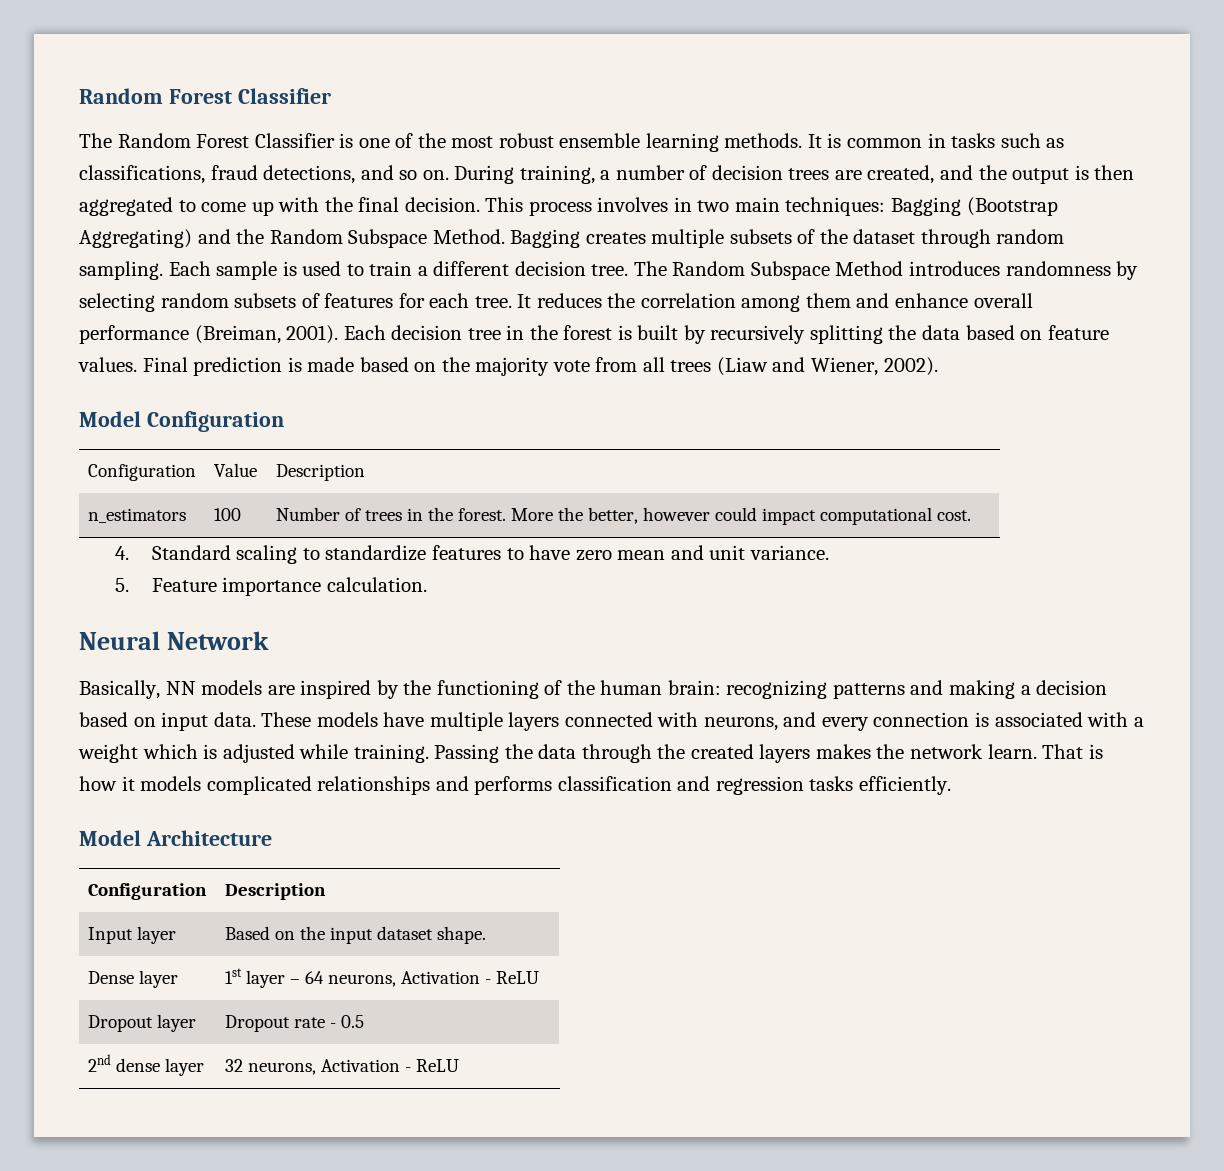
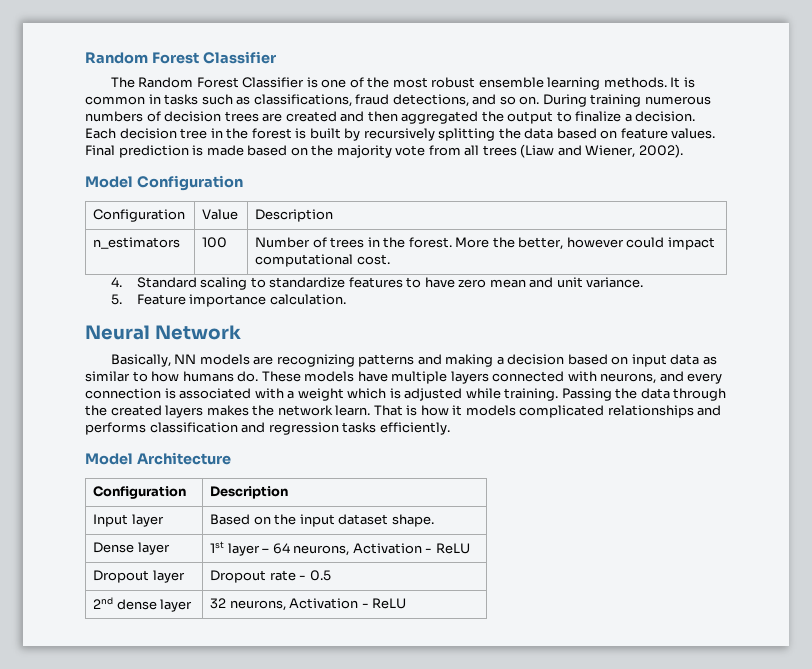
- During training, a number of decision trees are created, and the output is then aggregated to come up with the final decision. This process involves in two main techniques: Bagging (Bootstrap Aggregating) and the Random Subspace Method. Bagging creates multiple subsets of the dataset through random sampling. Each sample is used to train a different decision tree. The Random Subspace Method introduces randomness by selecting random subsets of features for each tree. It reduces the correlation among them and enhance overall performance (Breiman, 2001).
+ During training numerous numbers of decision trees are created and then aggregated the output to finalize a decision.
- Basically, NN models are inspired by the functioning of the human brain: recognizing patterns and making a decision based on input data.
+ Basically, NN models are recognizing patterns and making a decision based on input data as similar to how humans do.

